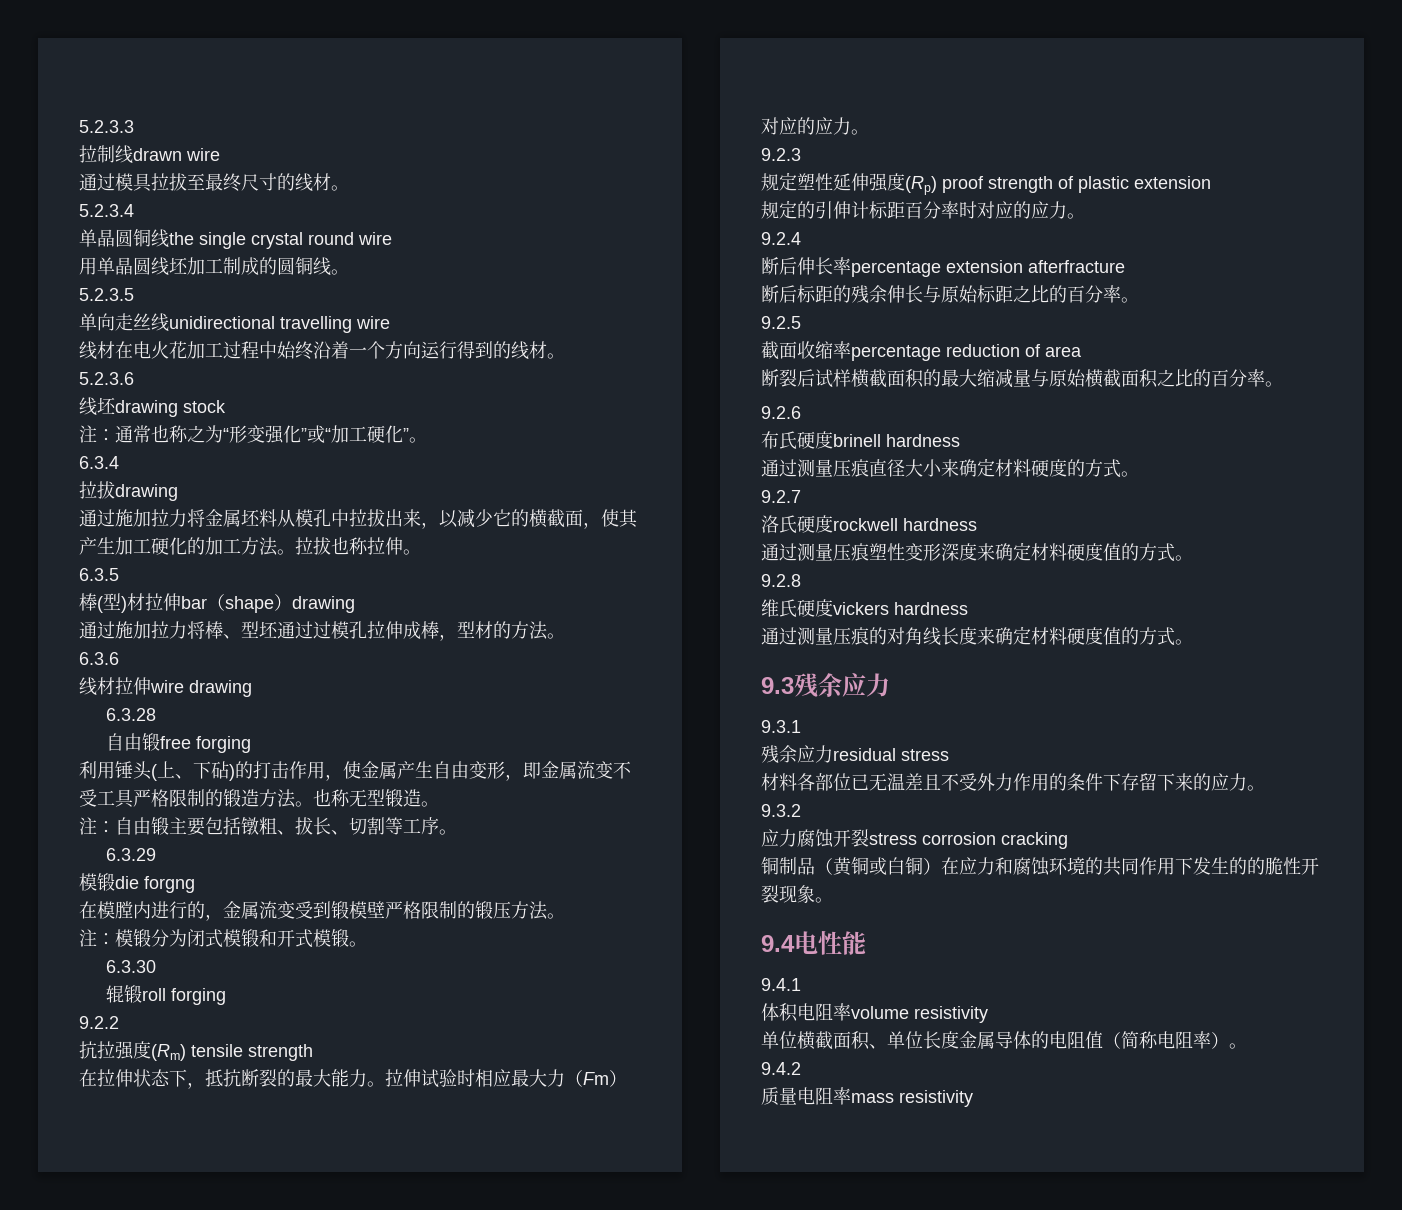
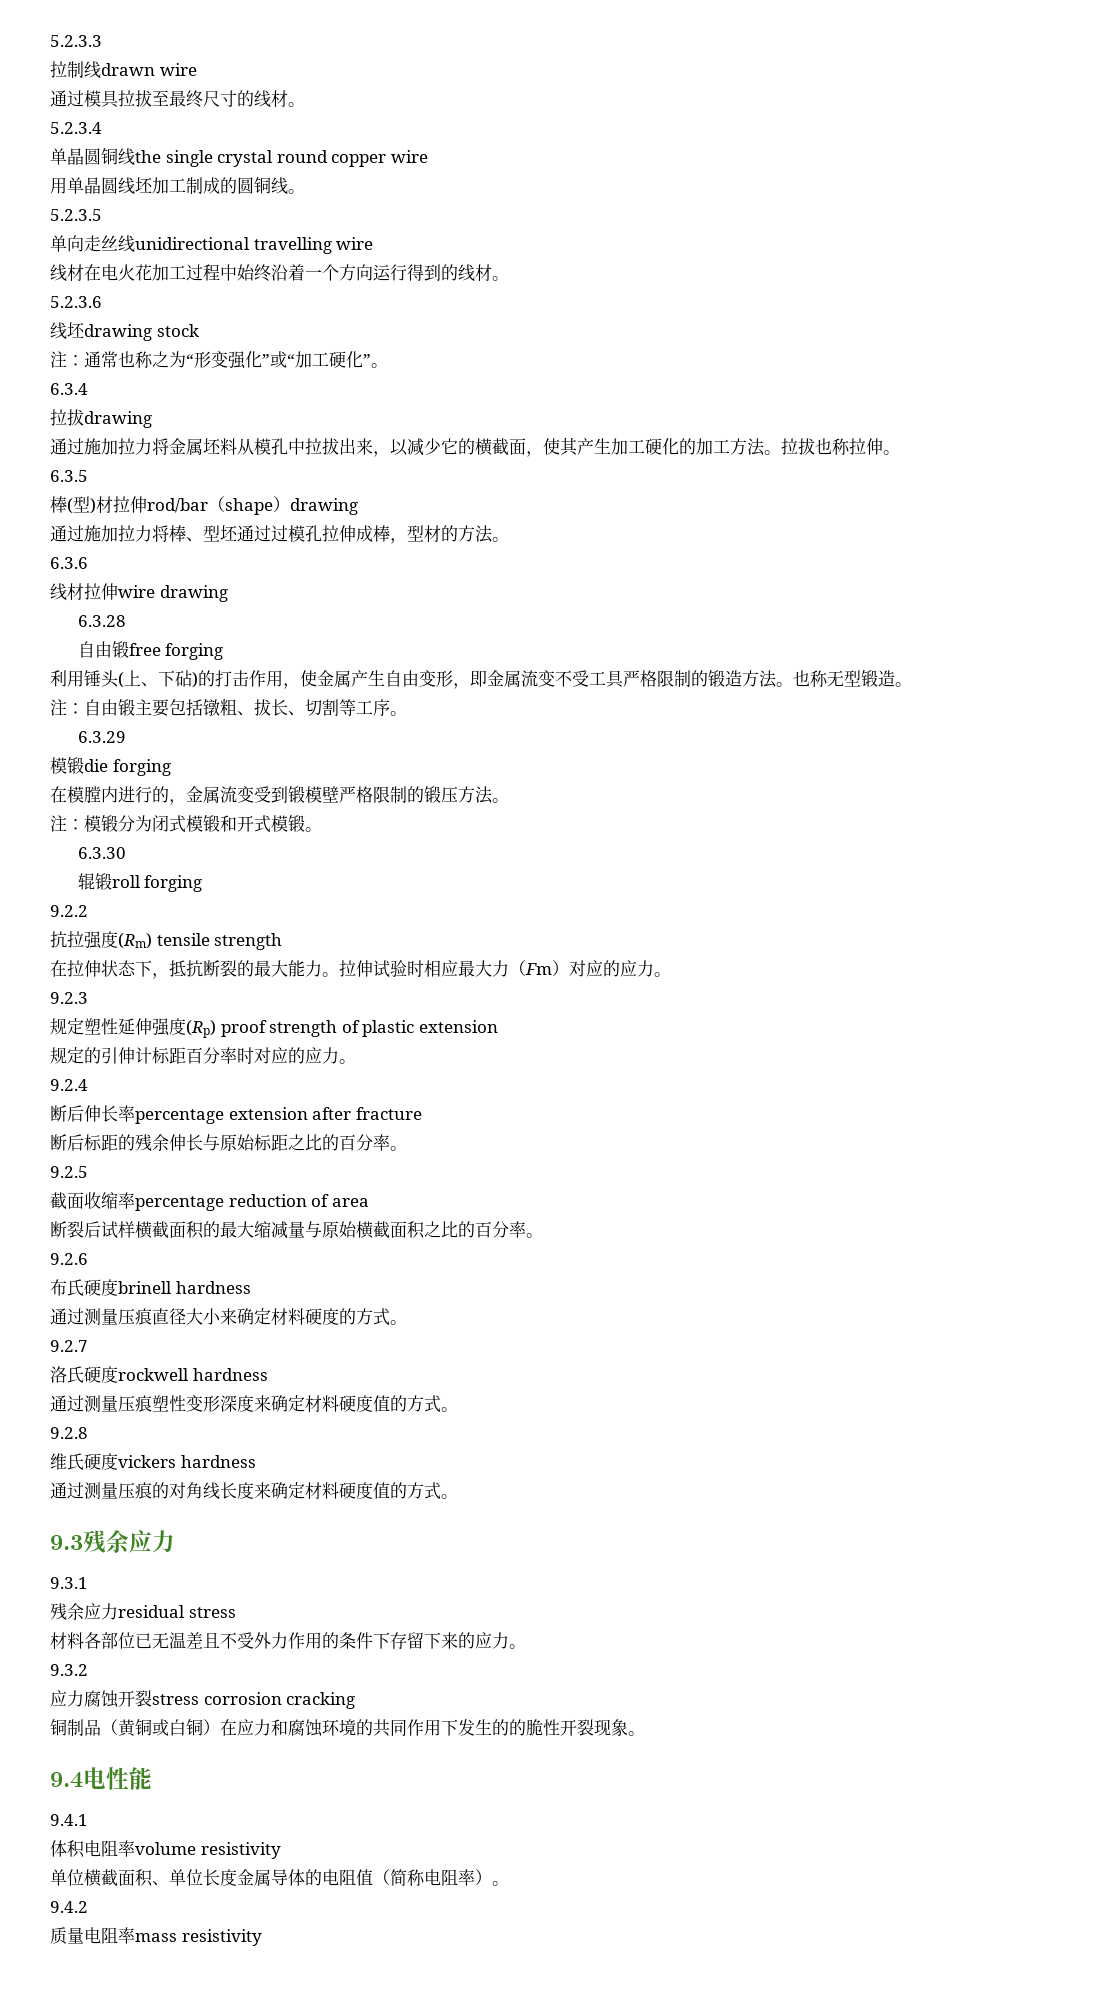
- 单晶圆铜线the single crystal round wire
+ 单晶圆铜线the single crystal round copper wire
- 棒(型)材拉伸bar（shape）drawing
+ 棒(型)材拉伸rod/bar（shape）drawing
- 模锻die forgng
+ 模锻die forging
- 断后伸长率percentage extension afterfracture
+ 断后伸长率percentage extension after fracture

